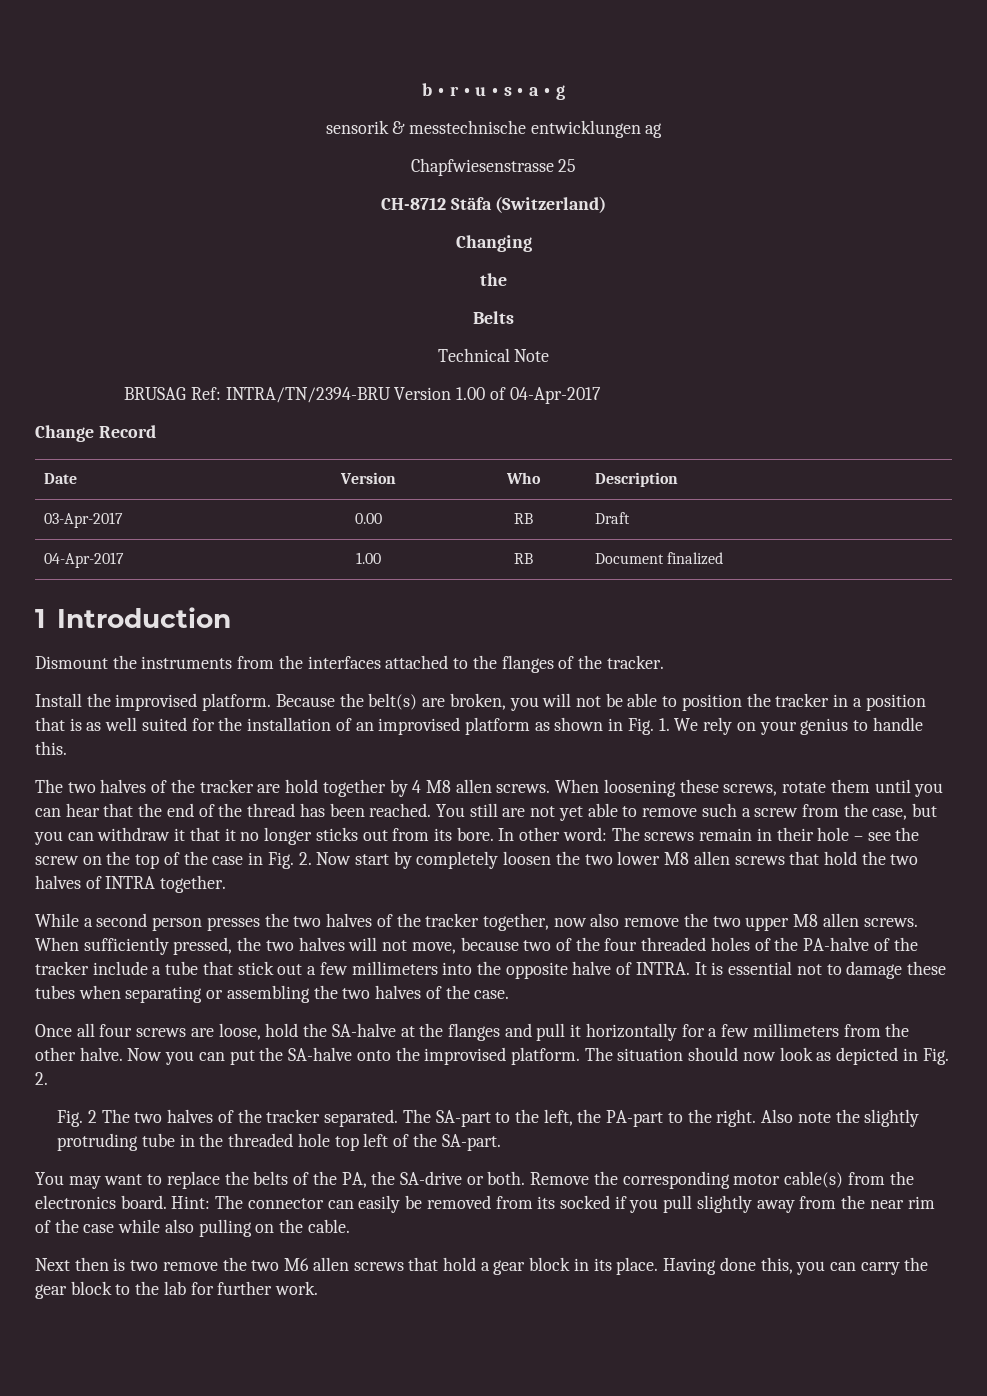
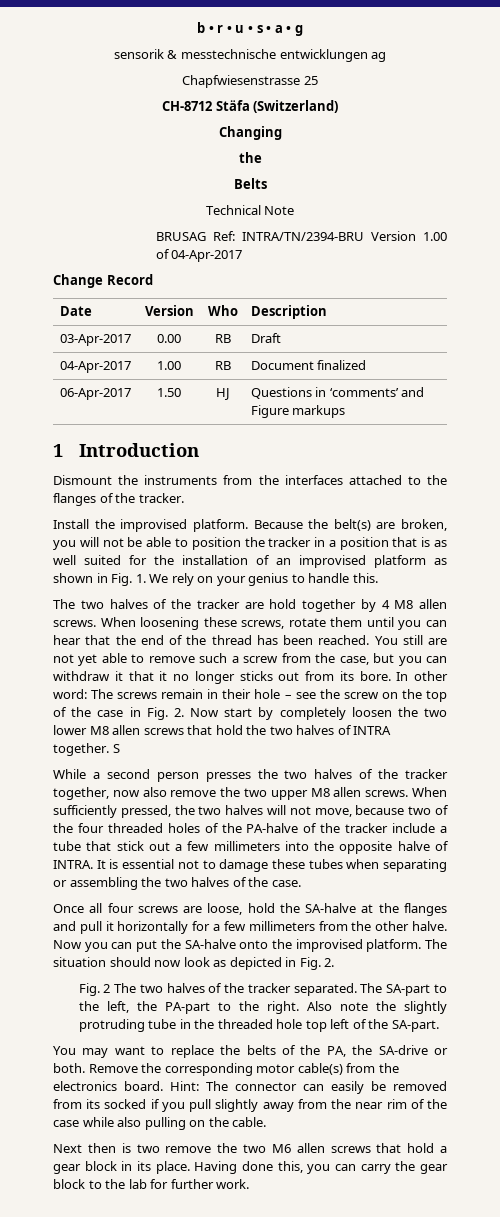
+ 06-Apr-2017 | 1.50 | HJ | Questions in ‘comments’ and Figure markups
+ S

